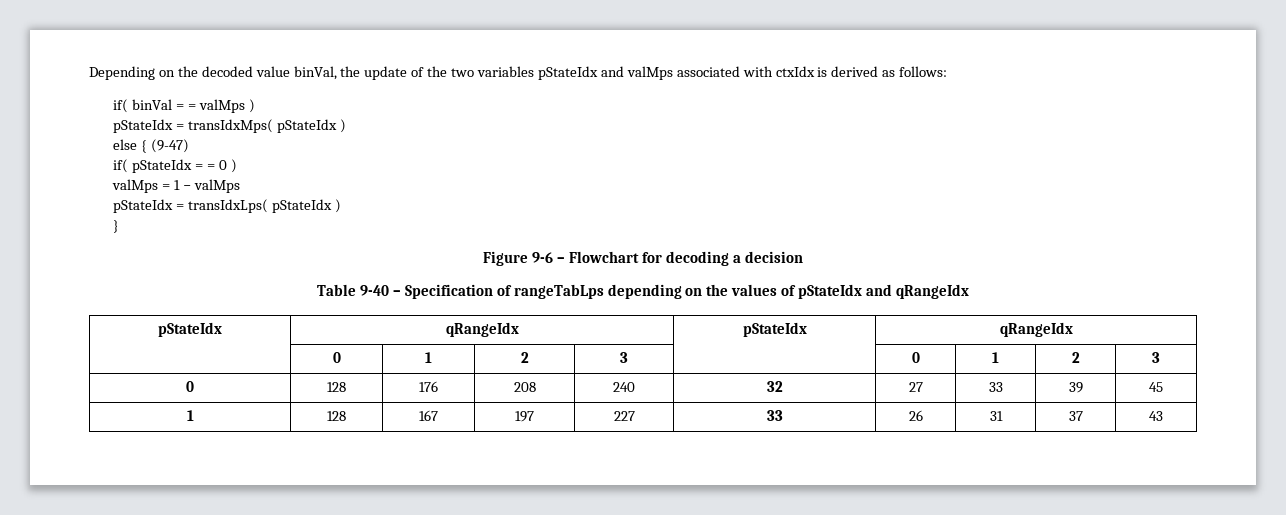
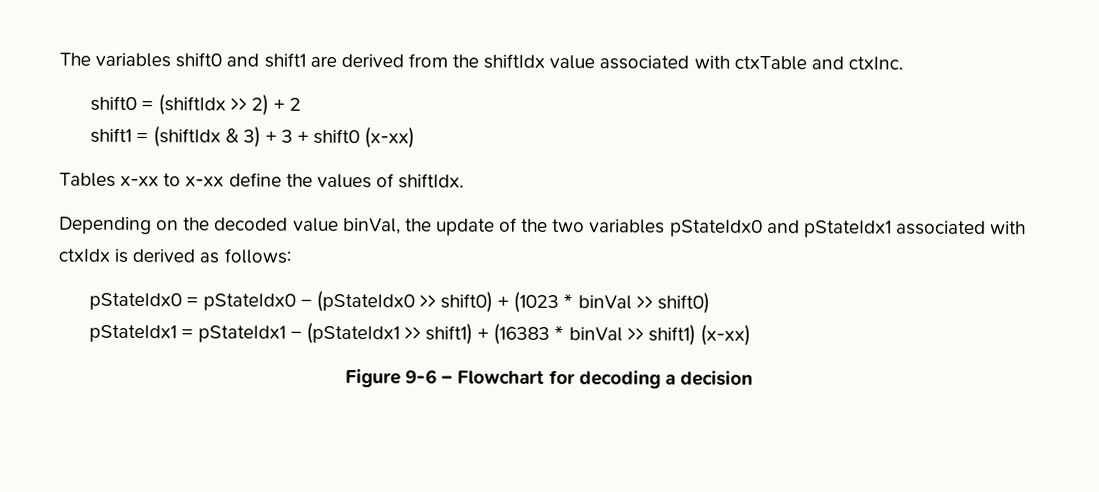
+ The variables shift0 and shift1 are derived from the shiftIdx value associated with ctxTable and ctxInc.
+ shift0 = (shiftIdx >> 2) + 2
+ shift1 = (shiftIdx & 3) + 3 + shift0 (x-xx)
+ Tables x-xx to x-xx define the values of shiftIdx.
- Depending on the decoded value binVal, the update of the two variables pStateIdx and valMps associated with ctxIdx is derived as follows:
+ Depending on the decoded value binVal, the update of the two variables pStateIdx0 and pStateIdx1 associated with ctxIdx is derived as follows:
- if( binVal = = valMps )
- pStateIdx = transIdxMps( pStateIdx )
- else { (9-47)
- if( pStateIdx = = 0 )
- valMps = 1 − valMps
- pStateIdx = transIdxLps( pStateIdx )
- }
+ pStateIdx0 = pStateIdx0 − (pStateIdx0 >> shift0) + (1023 * binVal >> shift0)
+ pStateIdx1 = pStateIdx1 − (pStateIdx1 >> shift1) + (16383 * binVal >> shift1) (x-xx)
- Table 9-40 – Specification of rangeTabLps depending on the values of pStateIdx and qRangeIdx
- pStateIdx | qRangeIdx | pStateIdx | qRangeIdx
- | 0 | 1 | 2 | 3 | | 0 | 1 | 2 | 3
- 0 | 128 | 176 | 208 | 240 | 32 | 27 | 33 | 39 | 45
- 1 | 128 | 167 | 197 | 227 | 33 | 26 | 31 | 37 | 43

